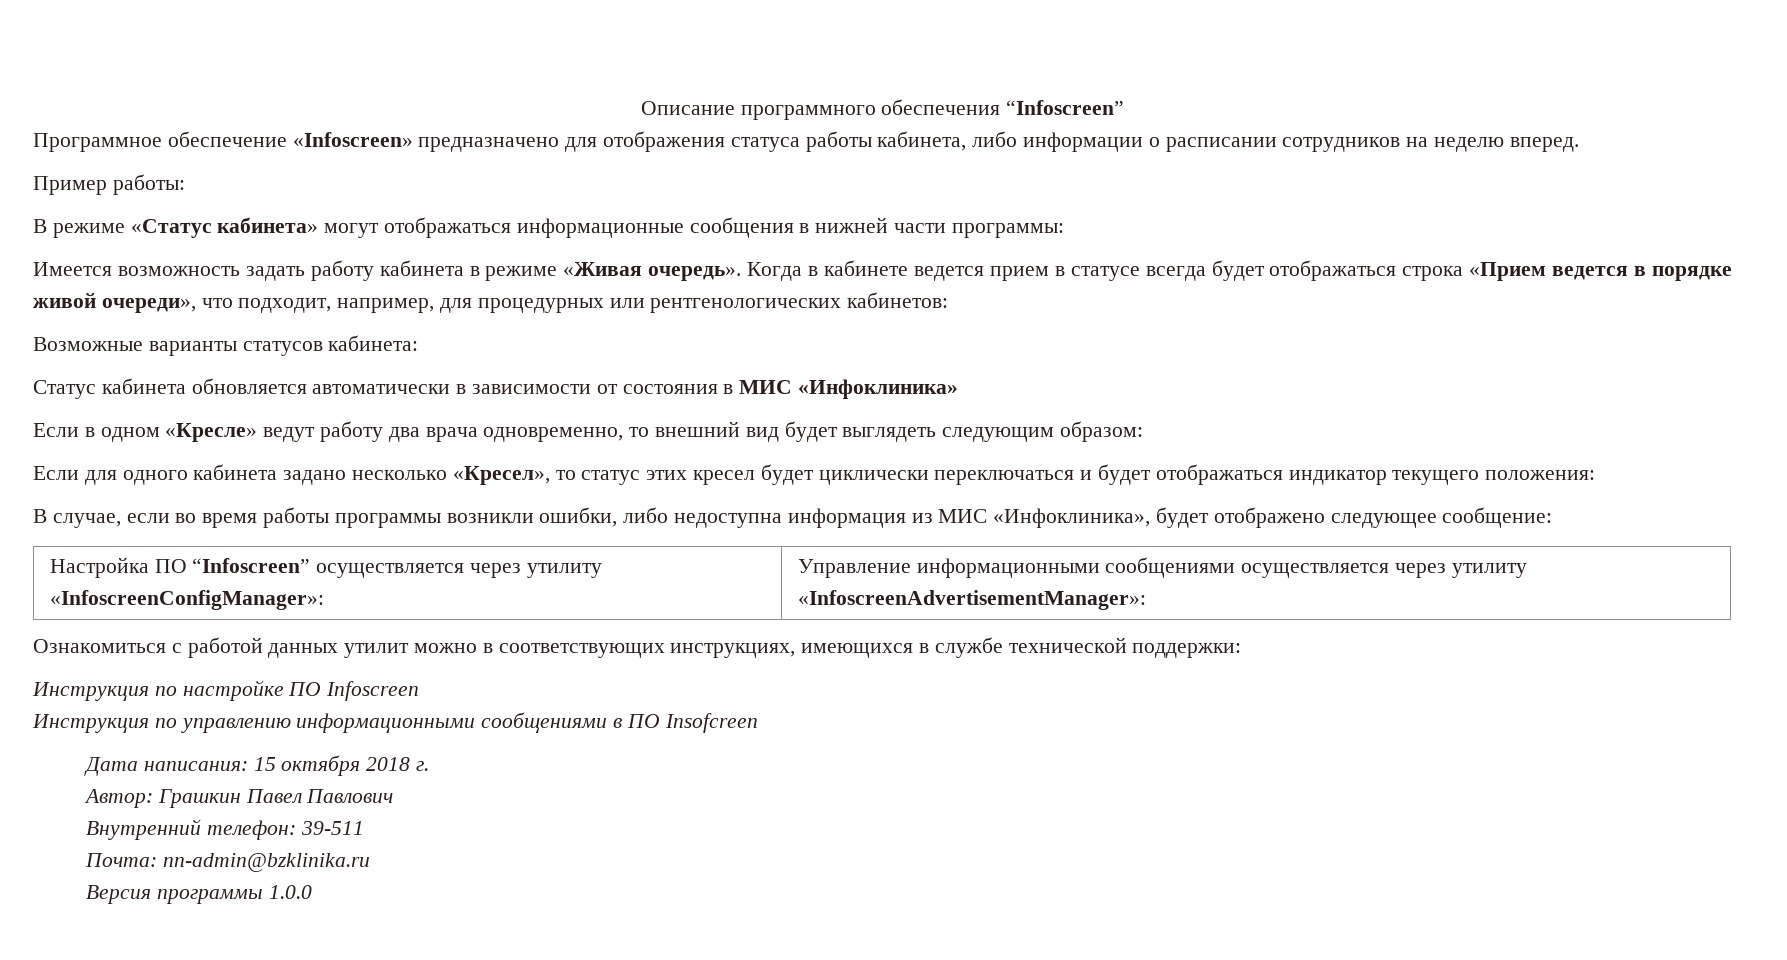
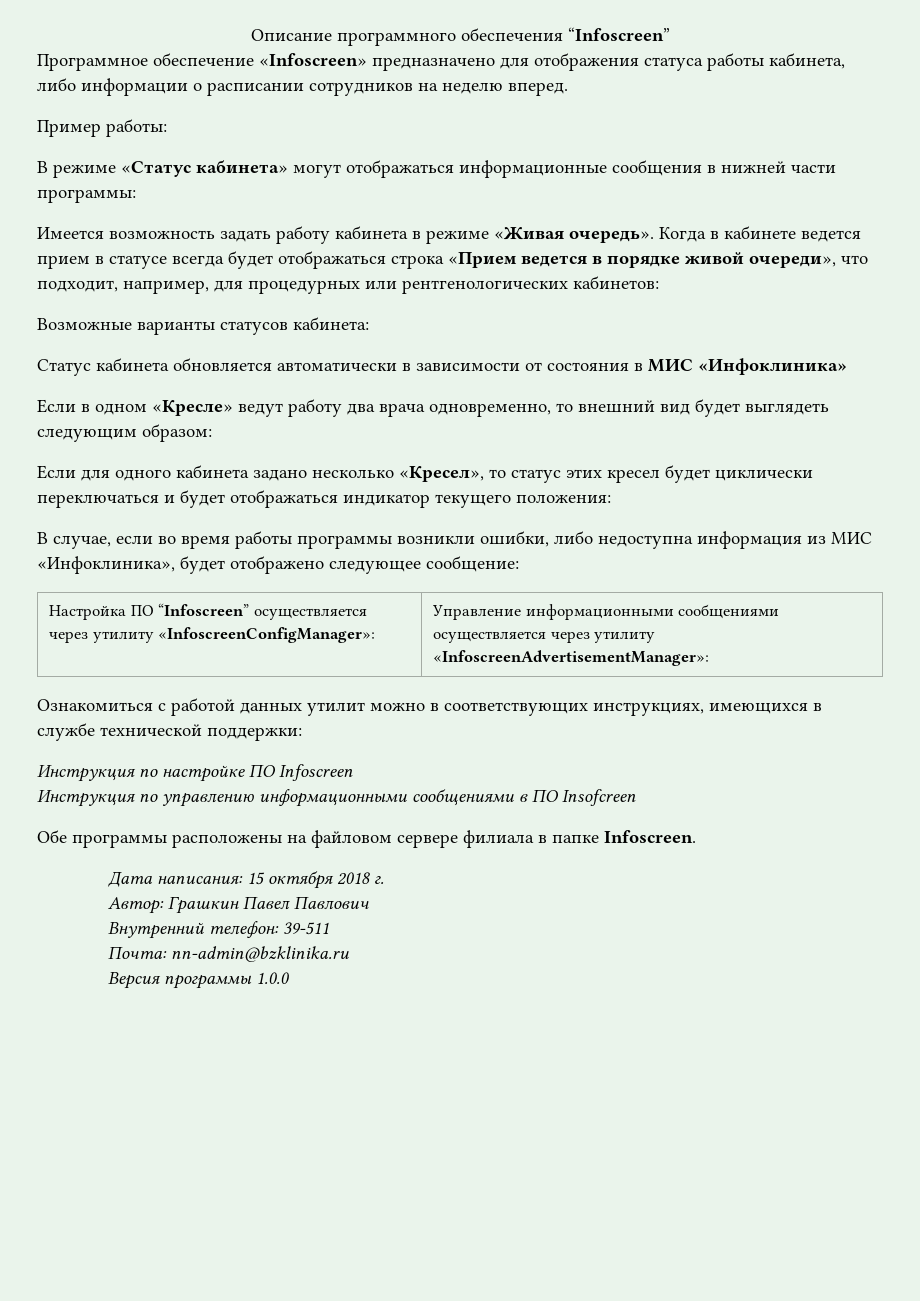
+ Обе программы расположены на файловом сервере филиала в папке Infoscreen.

